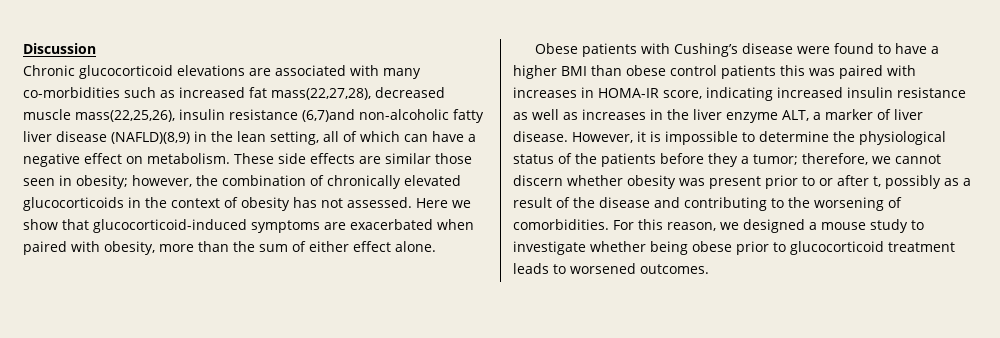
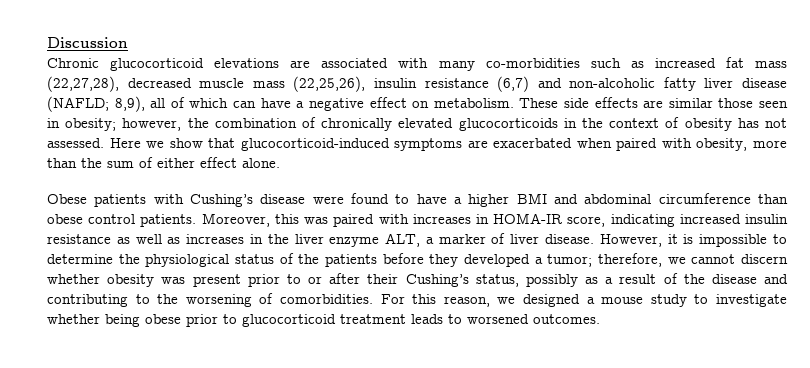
- Chronic glucocorticoid elevations are associated with many co-morbidities such as increased fat mass(22,27,28), decreased muscle mass(22,25,26), insulin resistance (6,7)and non-alcoholic fatty liver disease (NAFLD)(8,9) in the lean setting, all of which can have a negative effect on metabolism.
+ Chronic glucocorticoid elevations are associated with many co-morbidities such as increased fat mass (22,27,28), decreased muscle mass (22,25,26), insulin resistance (6,7) and non-alcoholic fatty liver disease (NAFLD; 8,9), all of which can have a negative effect on metabolism.
- Obese patients with Cushing’s disease were found to have a higher BMI than obese control patients this was paired with increases in HOMA-IR score, indicating increased insulin resistance as well as increases in the liver enzyme ALT, a marker of liver disease.
+ Obese patients with Cushing’s disease were found to have a higher BMI and abdominal circumference than obese control patients. Moreover, this was paired with increases in HOMA-IR score, indicating increased insulin resistance as well as increases in the liver enzyme ALT, a marker of liver disease.
- However, it is impossible to determine the physiological status of the patients before they a tumor; therefore, we cannot discern whether obesity was present prior to or after t, possibly as a result of the disease and contributing to the worsening of comorbidities.
+ However, it is impossible to determine the physiological status of the patients before they developed a tumor; therefore, we cannot discern whether obesity was present prior to or after their Cushing’s status, possibly as a result of the disease and contributing to the worsening of comorbidities.

